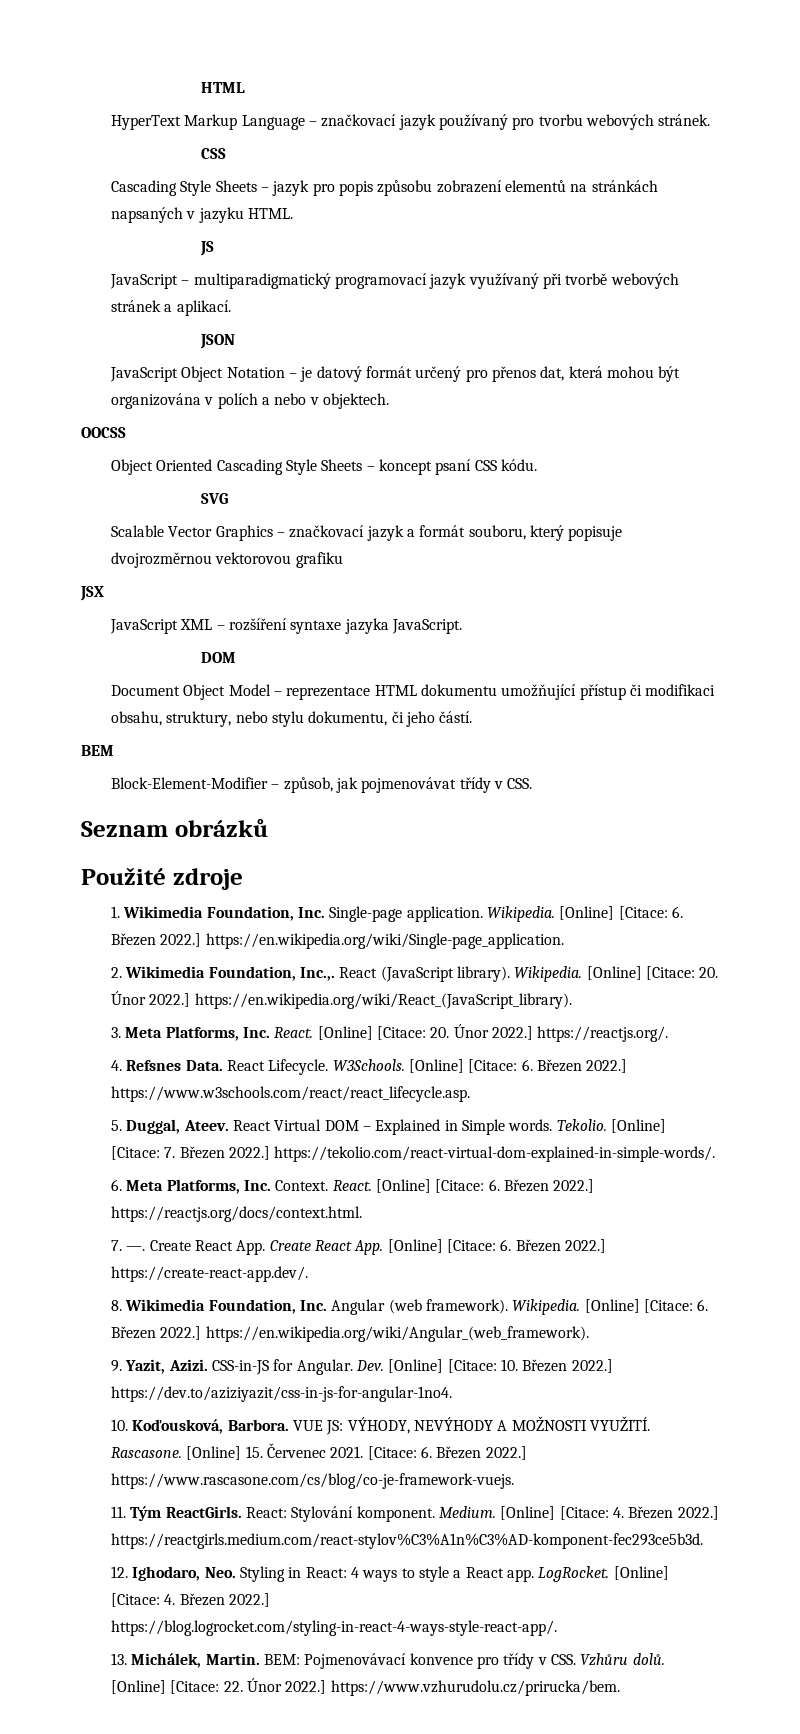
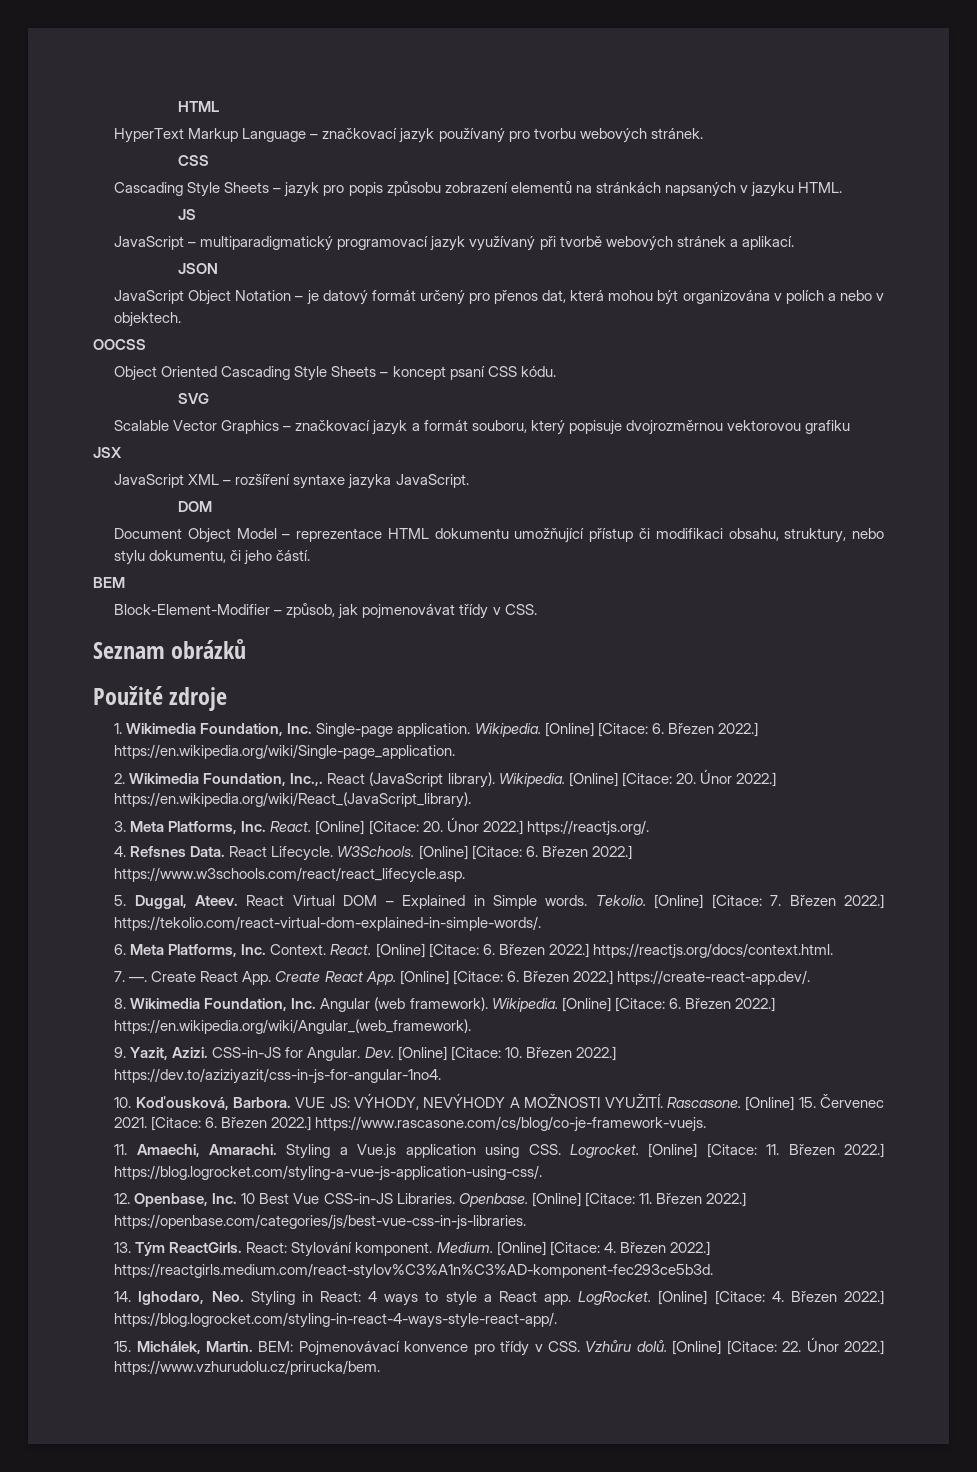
- 11. Tým ReactGirls.
+ 11. Amaechi, Amarachi. Styling a Vue.js application using CSS. Logrocket. [Online] [Citace: 11. Březen 2022.] https://blog.logrocket.com/styling-a-vue-js-application-using-css/.
+ 12. Openbase, Inc. 10 Best Vue CSS-in-JS Libraries. Openbase. [Online] [Citace: 11. Březen 2022.] https://openbase.com/categories/js/best-vue-css-in-js-libraries.
+ 13. Tým ReactGirls.
- 12. Ighodaro, Neo. Styling in React: 4 ways to style a React app.
+ 14. Ighodaro, Neo. Styling in React: 4 ways to style a React app.
- 13. Michálek, Martin.
+ 15. Michálek, Martin.

